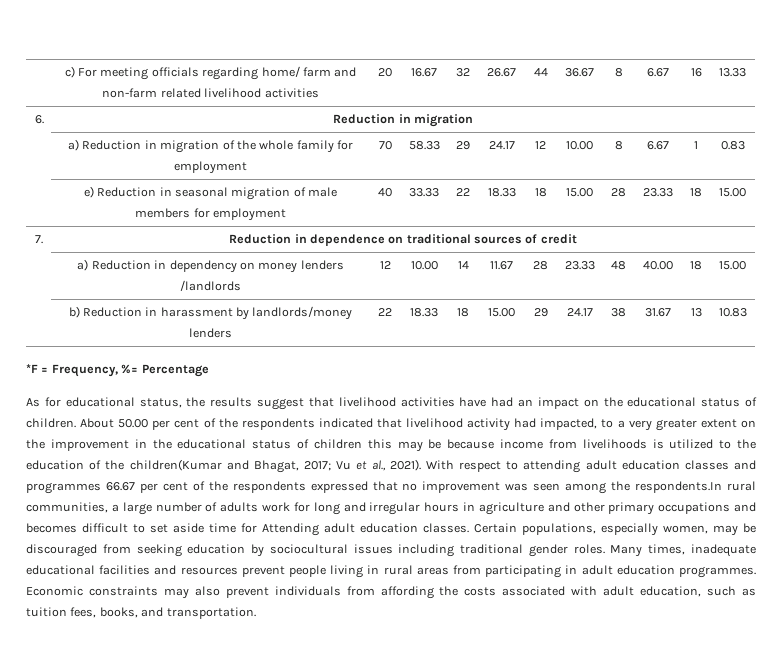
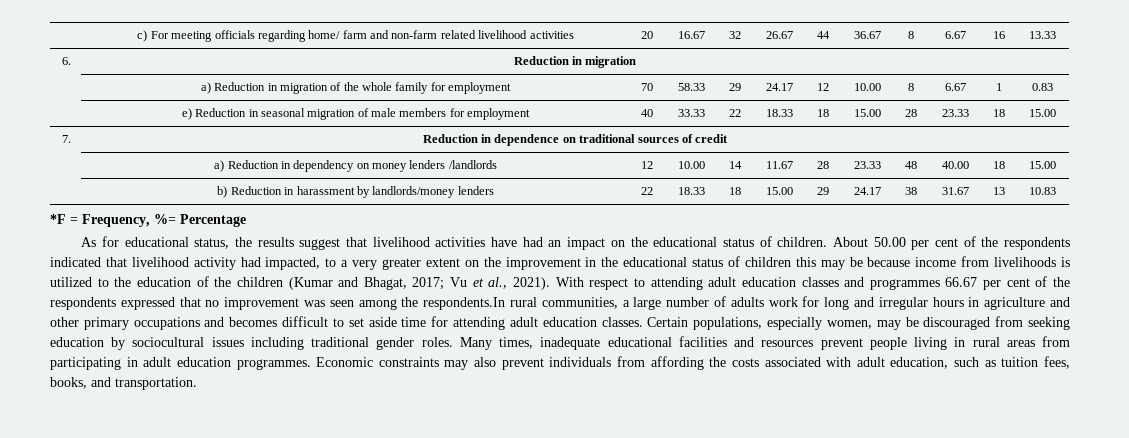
- About 50.00 per cent of the respondents indicated that livelihood activity had impacted, to a very greater extent on the improvement in the educational status of children this may be because income from livelihoods is utilized to the education of the children(Kumar and Bhagat, 2017; Vu et al., 2021).
+ About 50.00 per cent of the respondents indicated that livelihood activity had impacted, to a very greater extent on the improvement in the educational status of children this may be because income from livelihoods is utilized to the education of the children (Kumar and Bhagat, 2017; Vu et al., 2021).
- With respect to attending adult education classes and programmes 66.67 per cent of the respondents expressed that no improvement was seen among the respondents.In rural communities, a large number of adults work for long and irregular hours in agriculture and other primary occupations and becomes difficult to set aside time for Attending adult education classes.
+ With respect to attending adult education classes and programmes 66.67 per cent of the respondents expressed that no improvement was seen among the respondents.In rural communities, a large number of adults work for long and irregular hours in agriculture and other primary occupations and becomes difficult to set aside time for attending adult education classes.

